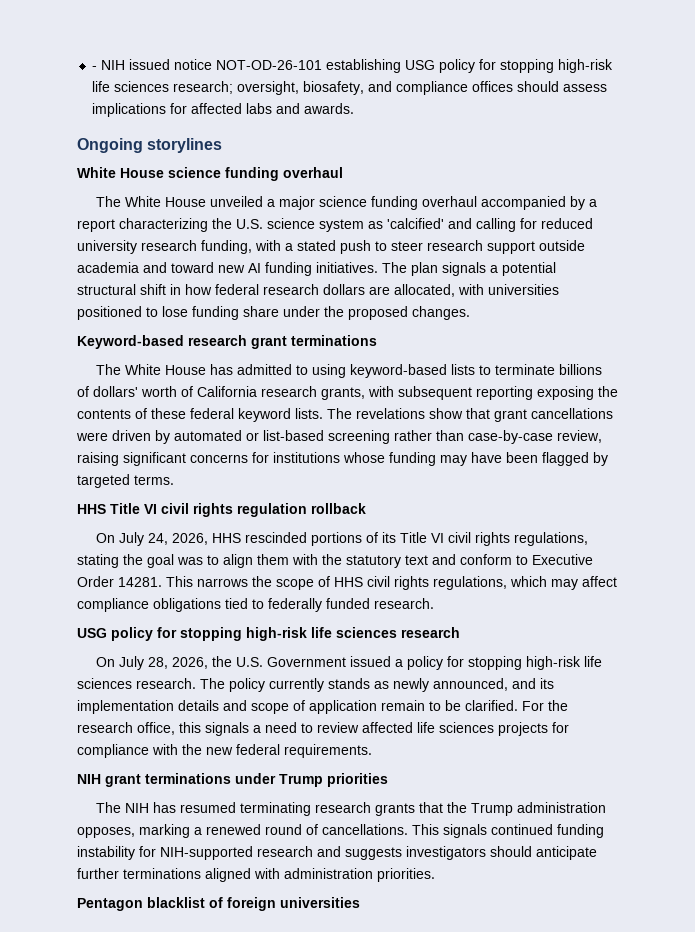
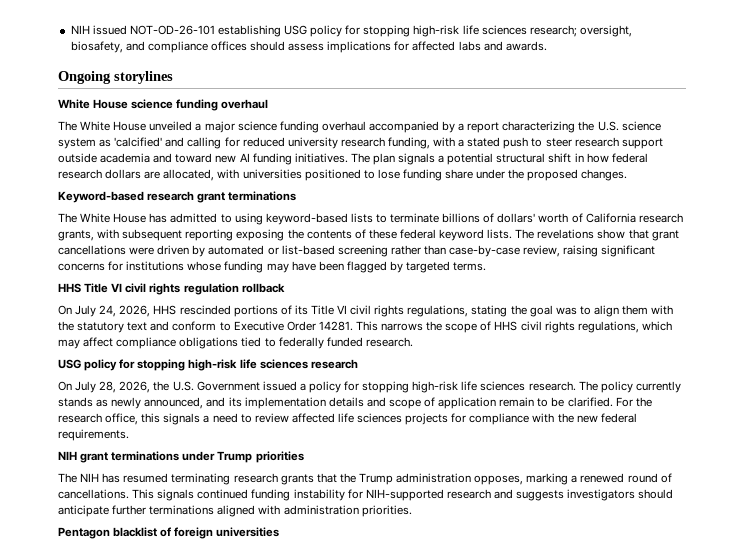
- - NIH issued notice NOT-OD-26-101 establishing USG policy for stopping high-risk life sciences research; oversight, biosafety, and compliance offices should assess implications for affected labs and awards.
+ NIH issued NOT-OD-26-101 establishing USG policy for stopping high-risk life sciences research; oversight, biosafety, and compliance offices should assess implications for affected labs and awards.

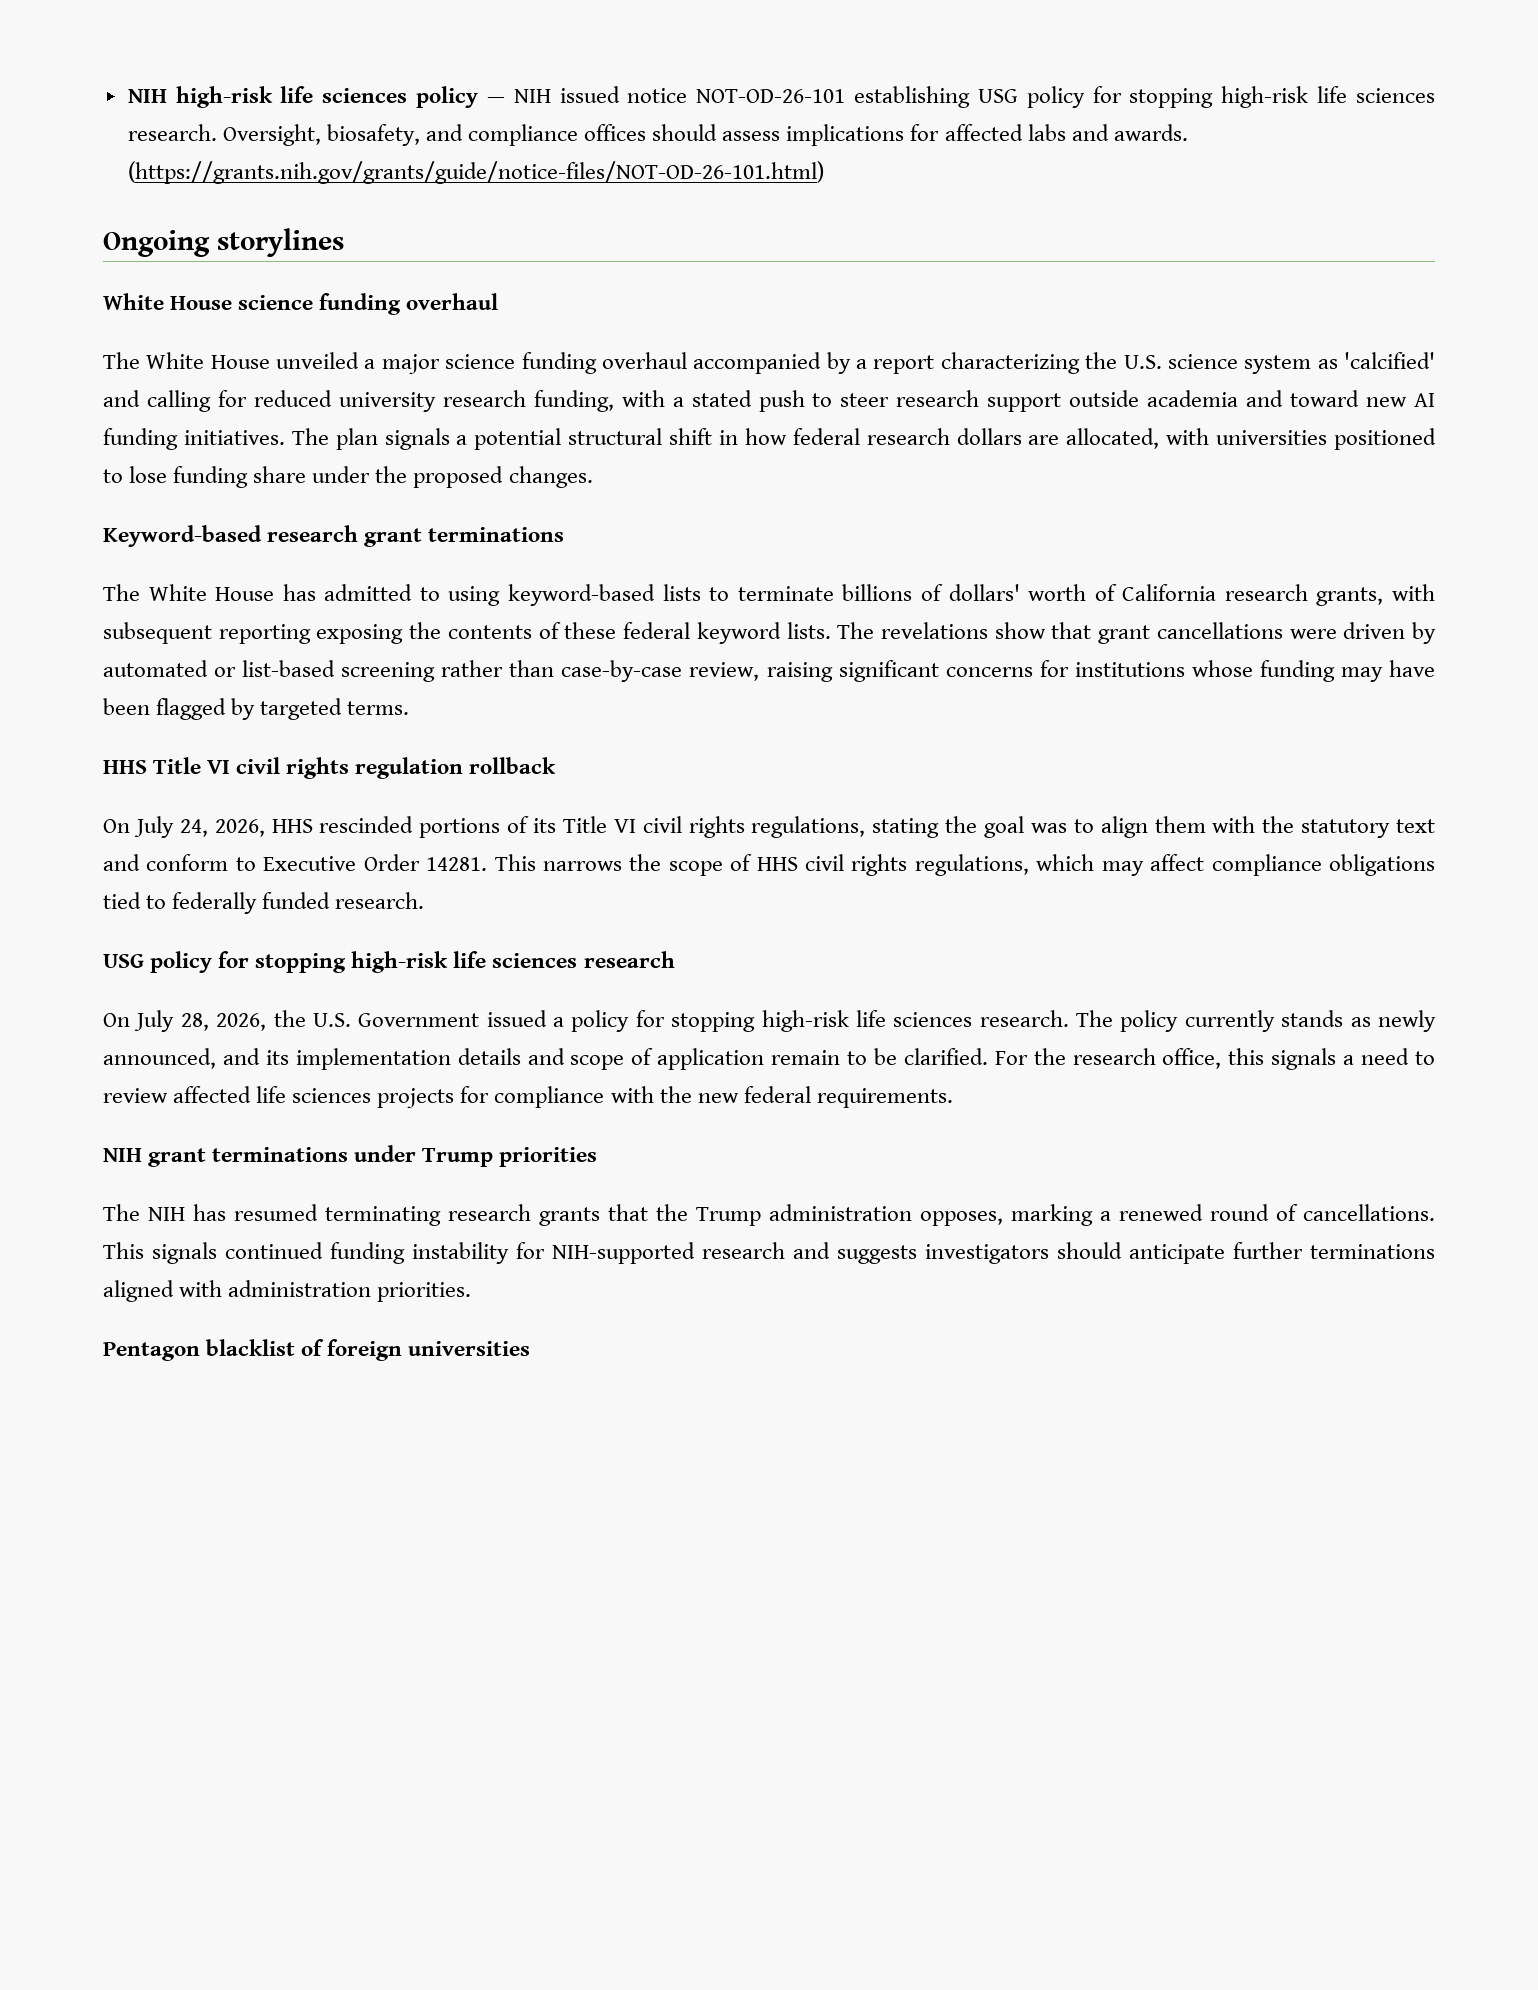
- NIH issued NOT-OD-26-101 establishing USG policy for stopping high-risk life sciences research; oversight, biosafety, and compliance offices should assess implications for affected labs and awards.
+ NIH high-risk life sciences policy — NIH issued notice NOT-OD-26-101 establishing USG policy for stopping high-risk life sciences research. Oversight, biosafety, and compliance offices should assess implications for affected labs and awards. (https://grants.nih.gov/grants/guide/notice-files/NOT-OD-26-101.html)

